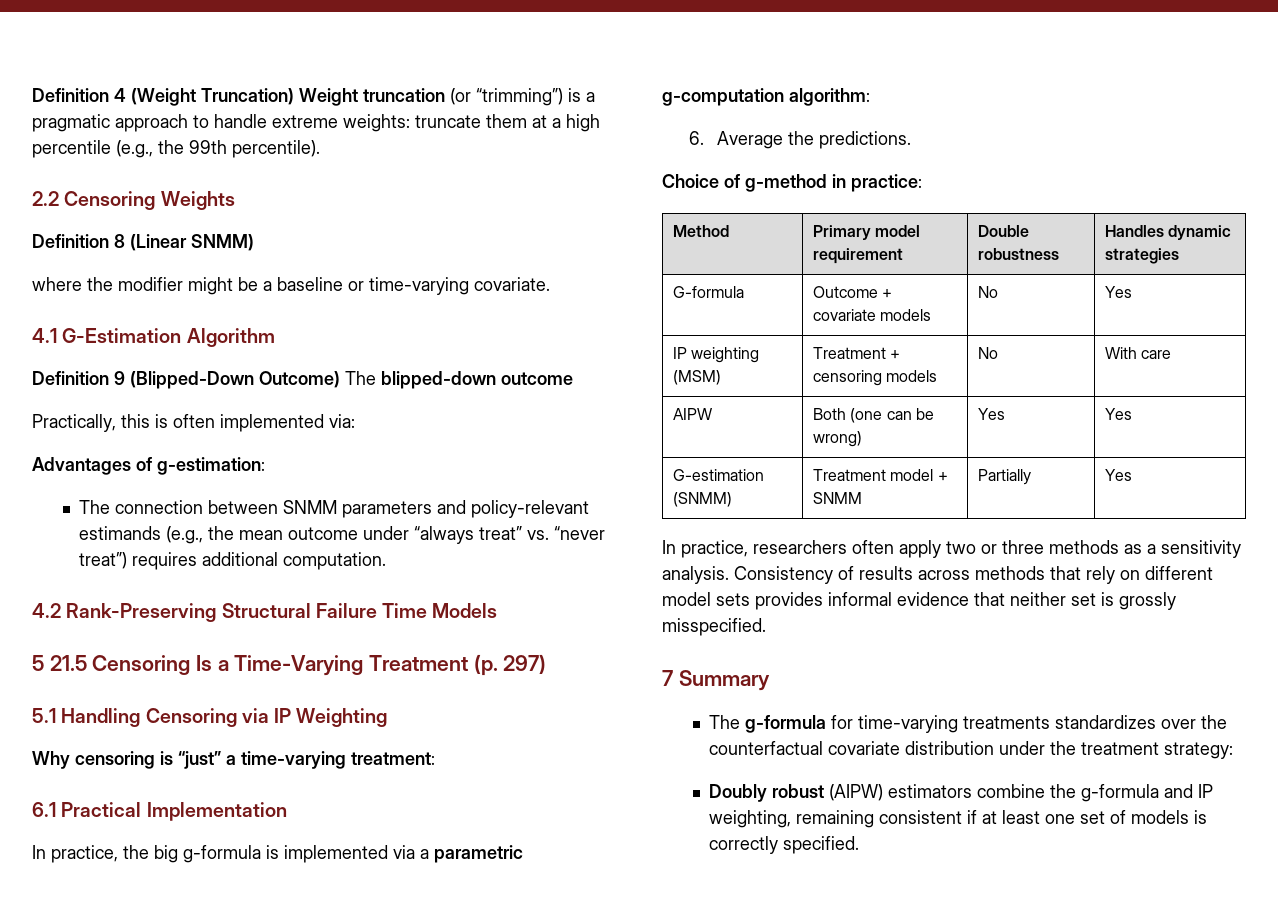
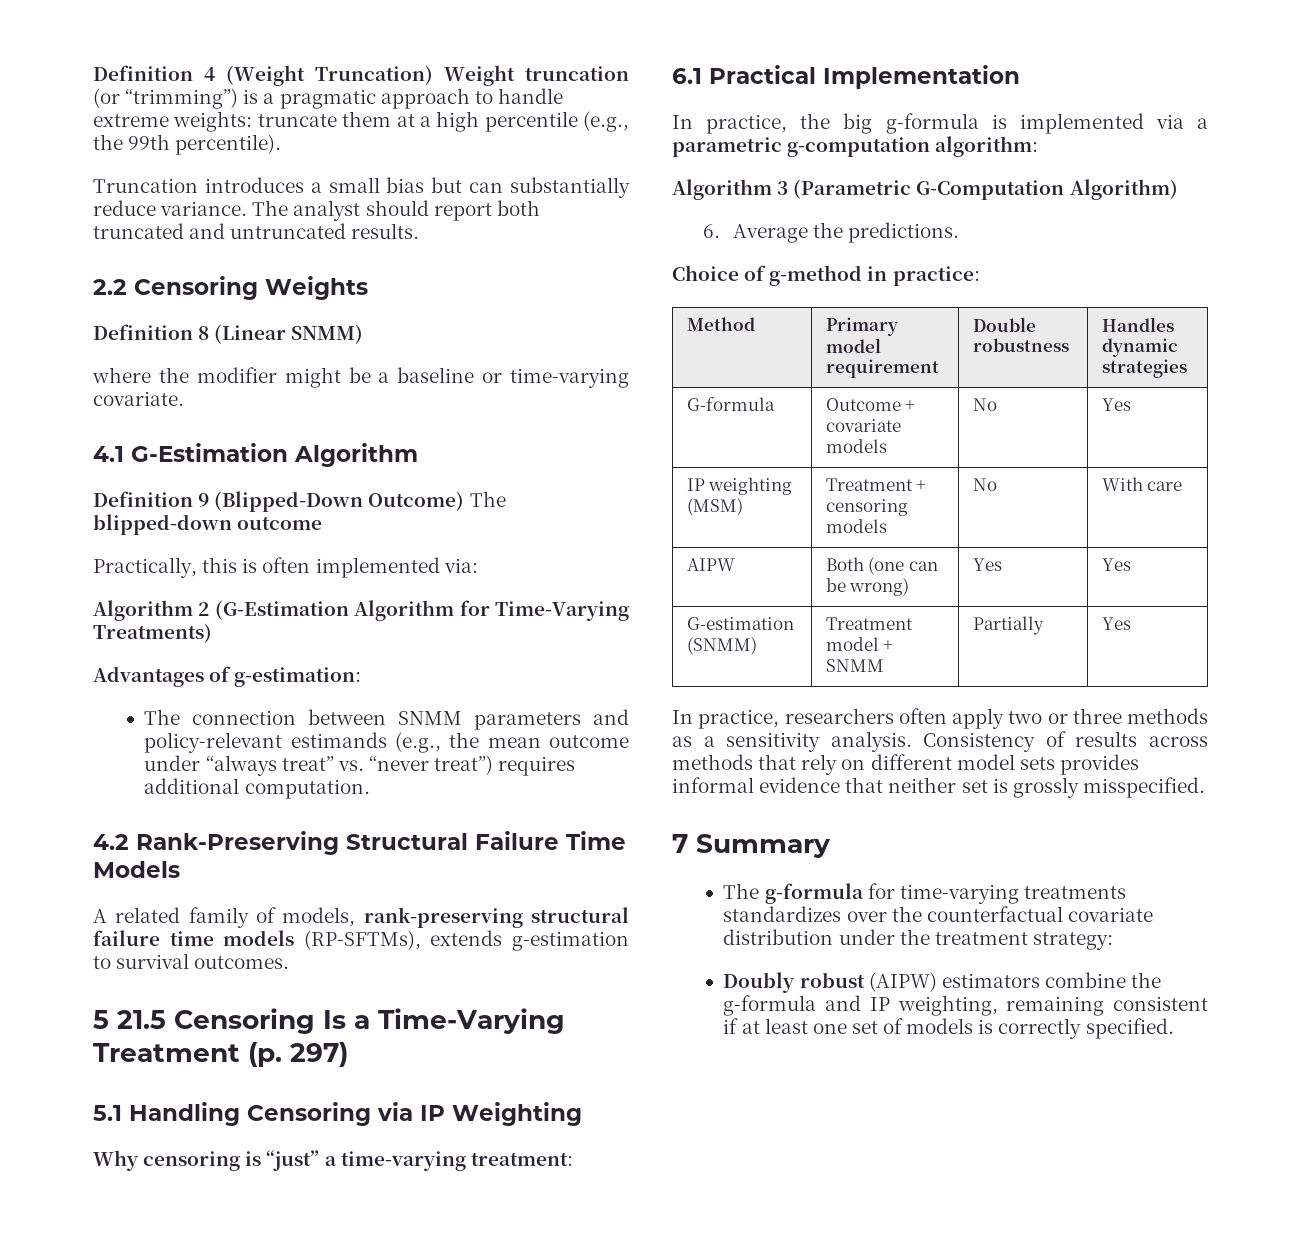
+ Truncation introduces a small bias but can substantially reduce variance. The analyst should report both truncated and untruncated results.
+ Algorithm 2 (G-Estimation Algorithm for Time-Varying Treatments)
+ A related family of models, rank-preserving structural failure time models (RP-SFTMs), extends g-estimation to survival outcomes.
+ Algorithm 3 (Parametric G-Computation Algorithm)

